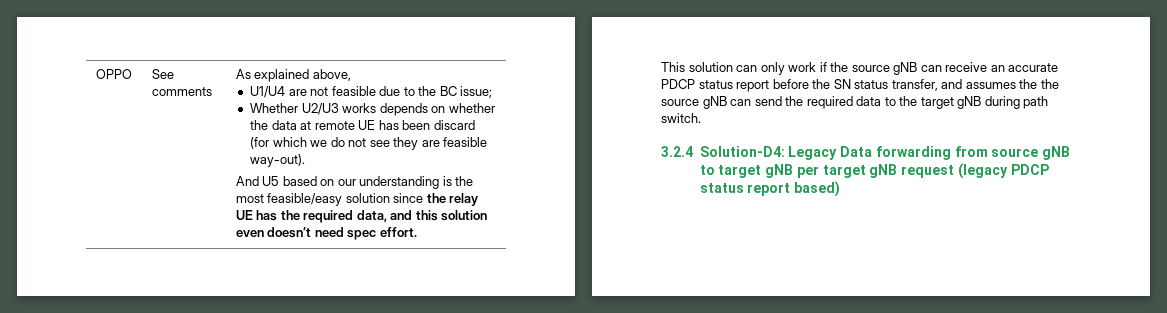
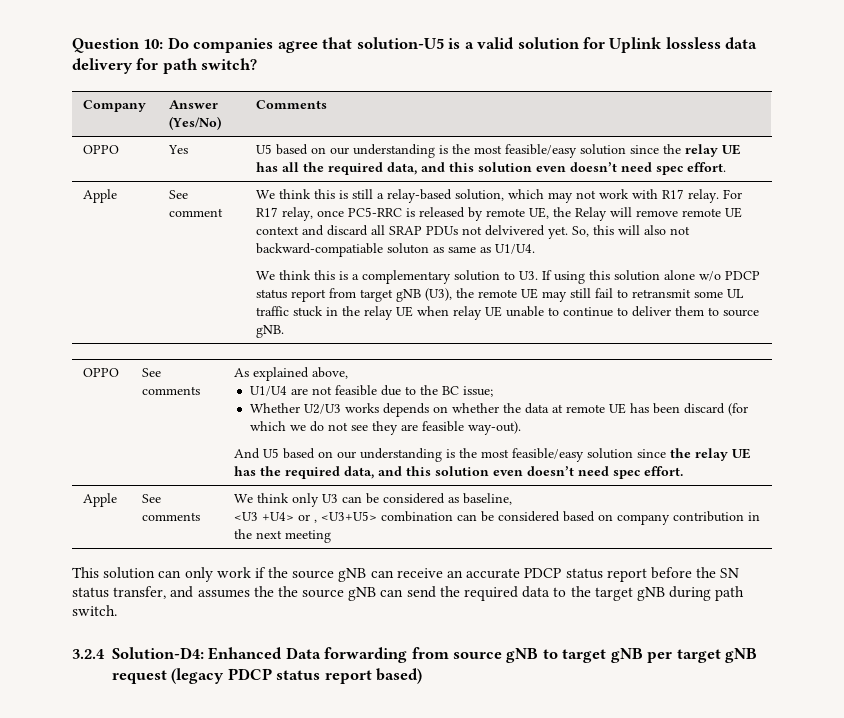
+ Question 10: Do companies agree that solution-U5 is a valid solution for Uplink lossless data delivery for path switch?
+ Company | Answer (Yes/No) | Comments
+ OPPO | Yes | U5 based on our understanding is the most feasible/easy solution since the relay UE has all the required data, and this solution even doesn’t need spec effort.
+ Apple | See comment | We think this is still a relay-based solution, which may not work with R17 relay. For R17 relay, once PC5-RRC is released by remote UE, the Relay will remove remote UE context and discard all SRAP PDUs not delvivered yet. So, this will also not backward-compatiable soluton as same as U1/U4.
+ We think this is a complementary solution to U3. If using this solution alone w/o PDCP status report from target gNB (U3), the remote UE may still fail to retransmit some UL traffic stuck in the relay UE when relay UE unable to continue to deliver them to source gNB.
+ Apple | See comments | We think only U3 can be considered as baseline,
+ <U3 +U4> or , <U3+U5> combination can be considered based on company contribution in the next meeting
- 3.2.4 Solution-D4: Legacy Data forwarding from source gNB to target gNB per target gNB request (legacy PDCP status report based)
+ 3.2.4 Solution-D4: Enhanced Data forwarding from source gNB to target gNB per target gNB request (legacy PDCP status report based)

